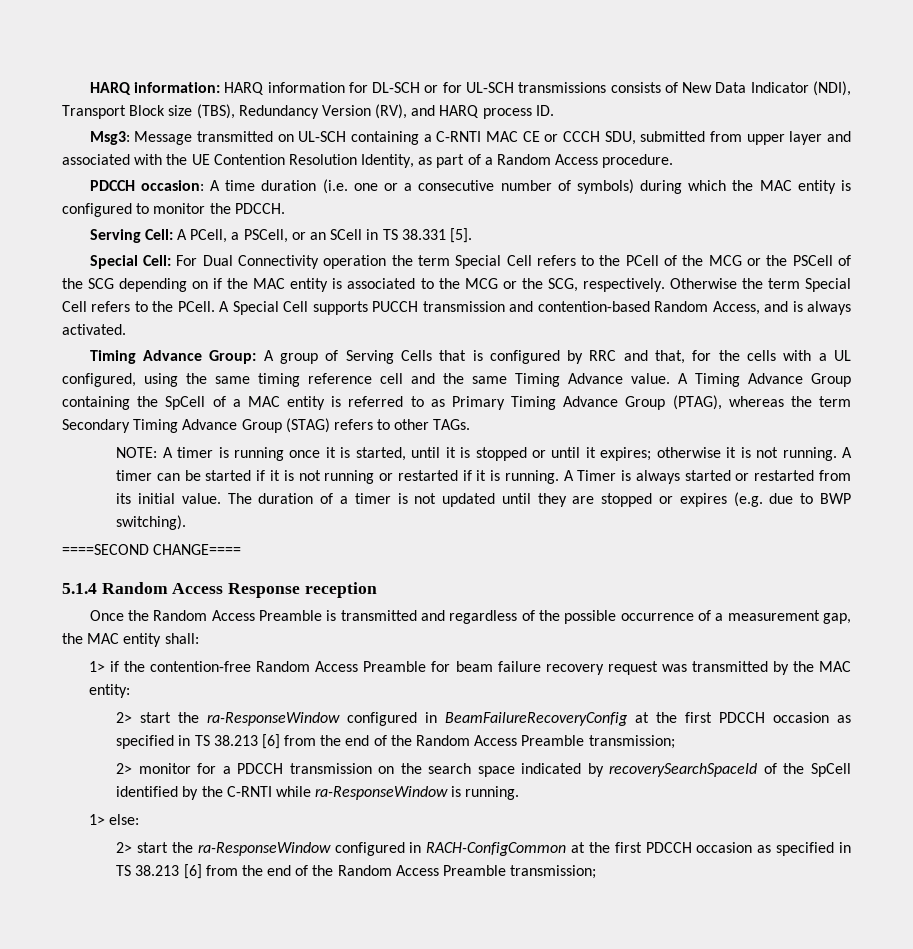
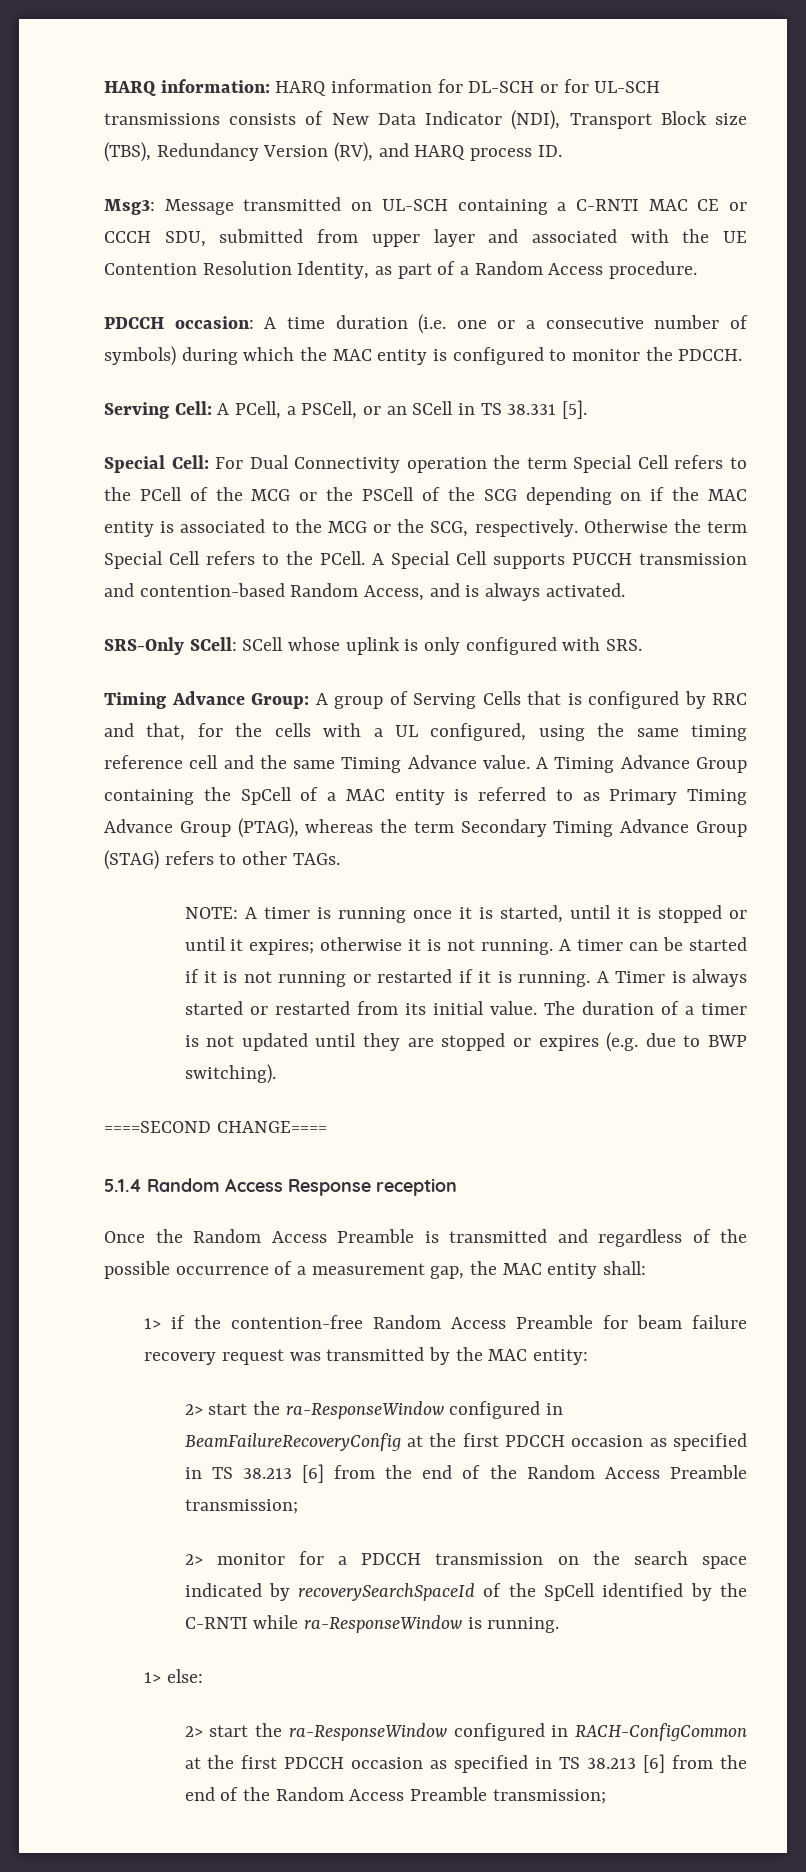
+ SRS-Only SCell: SCell whose uplink is only configured with SRS.

